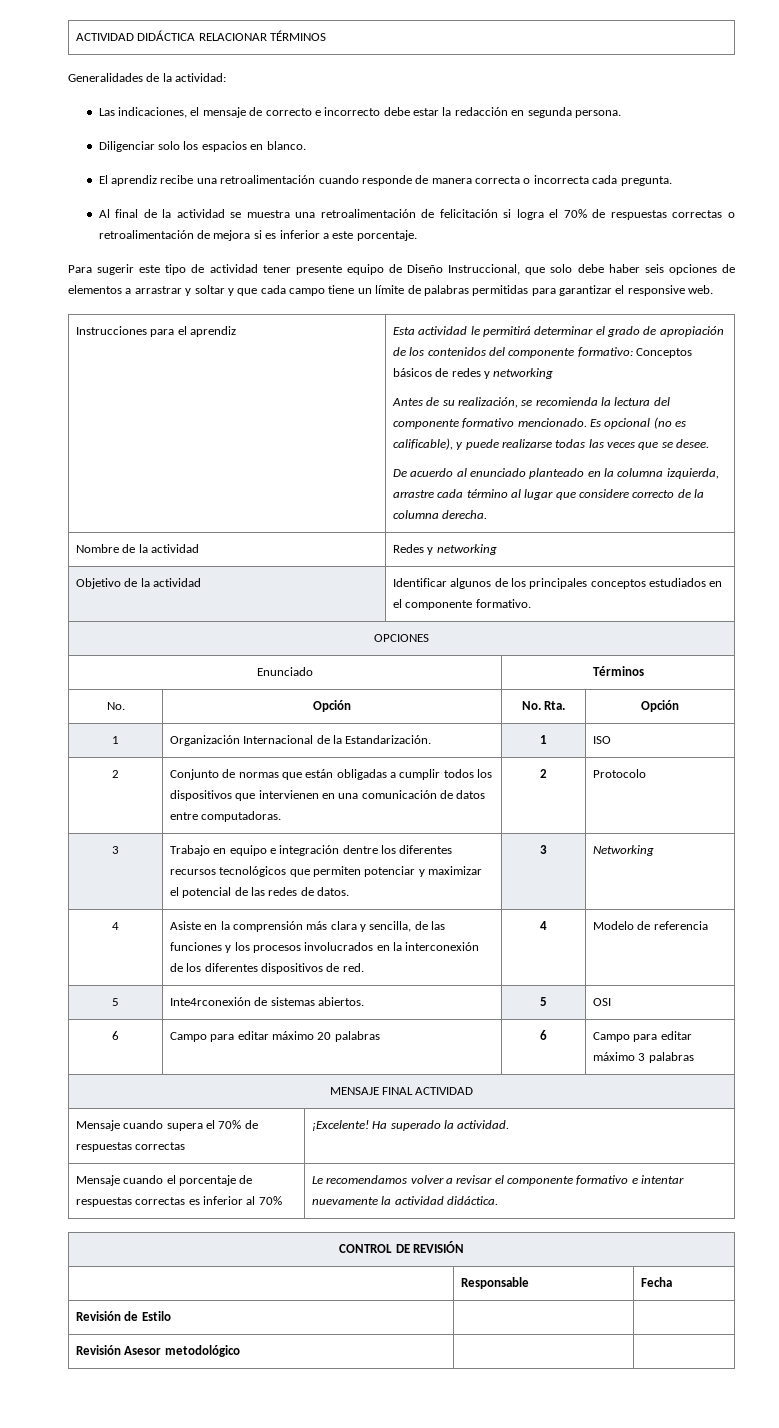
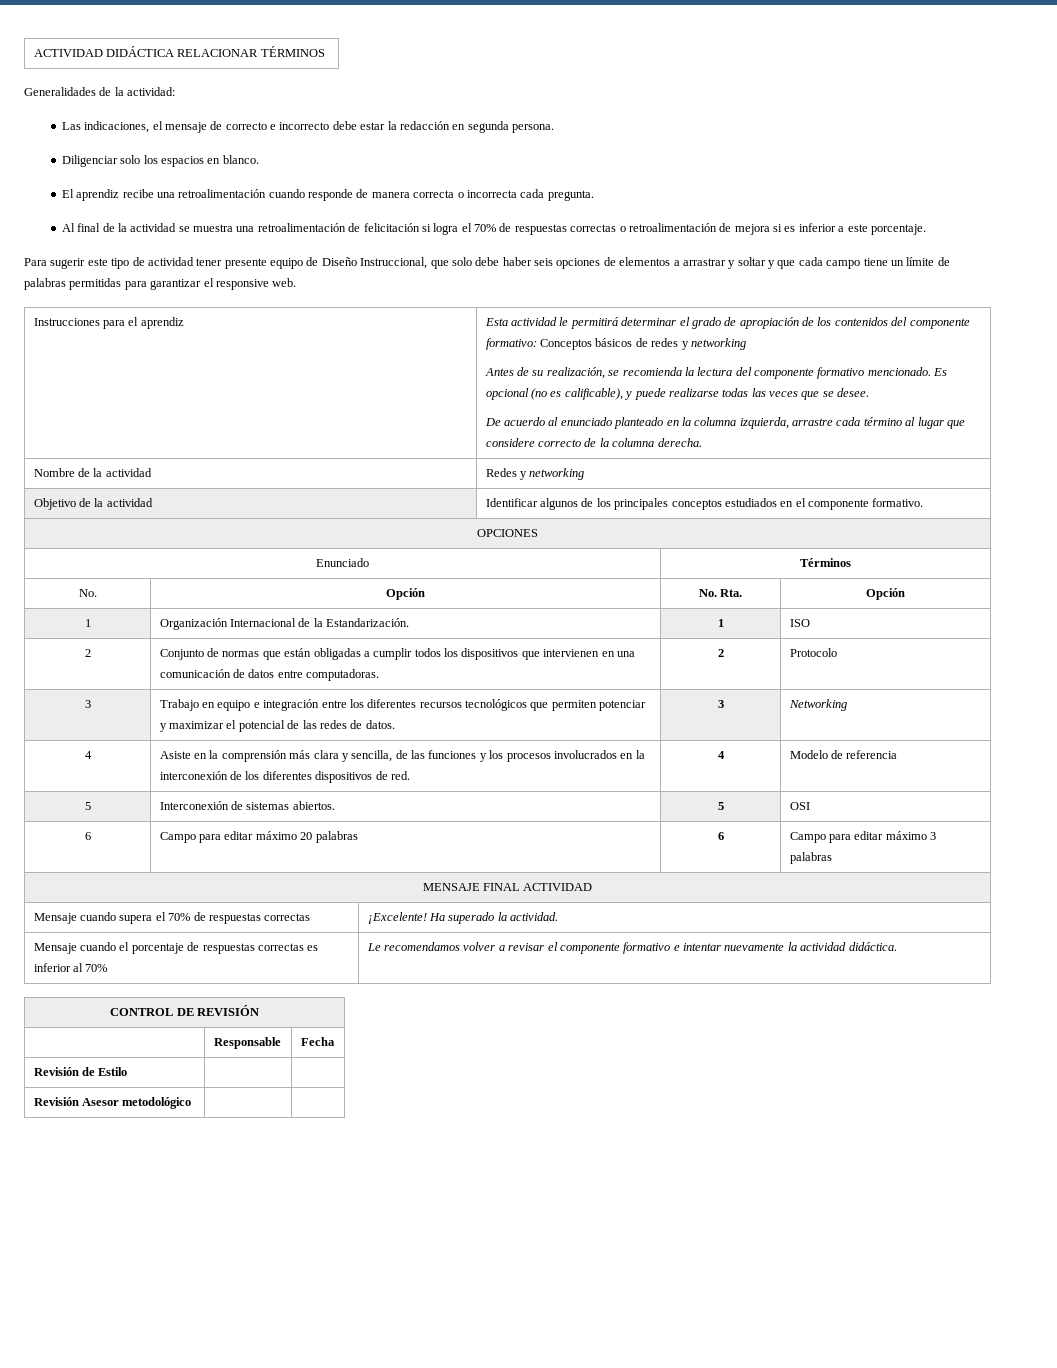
- 3 | Trabajo en equipo e integración dentre los diferentes recursos tecnológicos que permiten potenciar y maximizar el potencial de las redes de datos. | 3 | Networking
+ 3 | Trabajo en equipo e integración entre los diferentes recursos tecnológicos que permiten potenciar y maximizar el potencial de las redes de datos. | 3 | Networking
- 5 | Inte4rconexión de sistemas abiertos. | 5 | OSI
+ 5 | Interconexión de sistemas abiertos. | 5 | OSI

